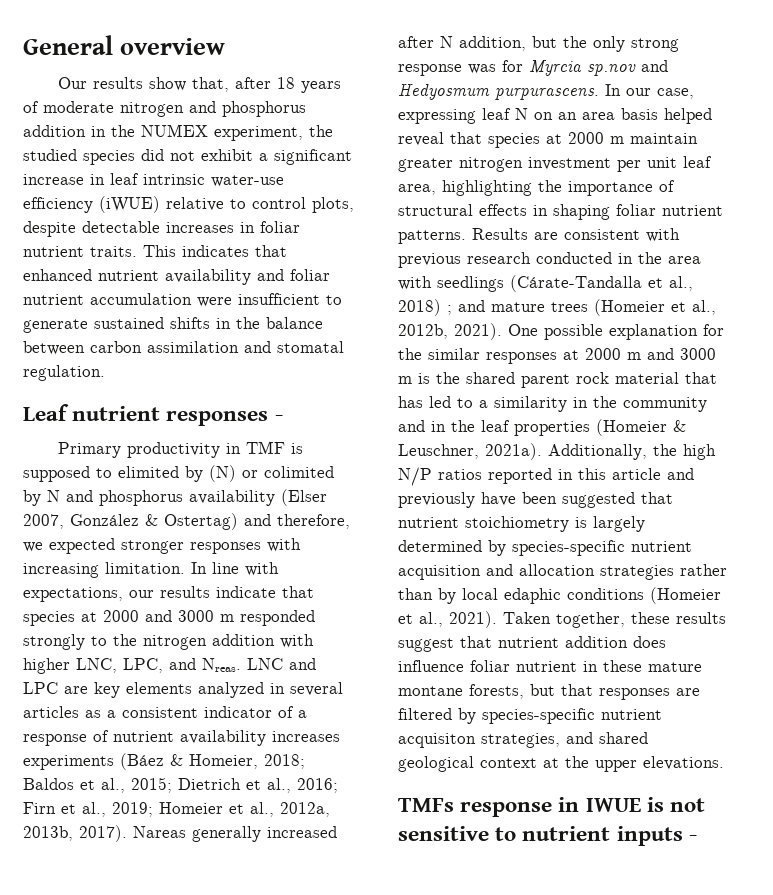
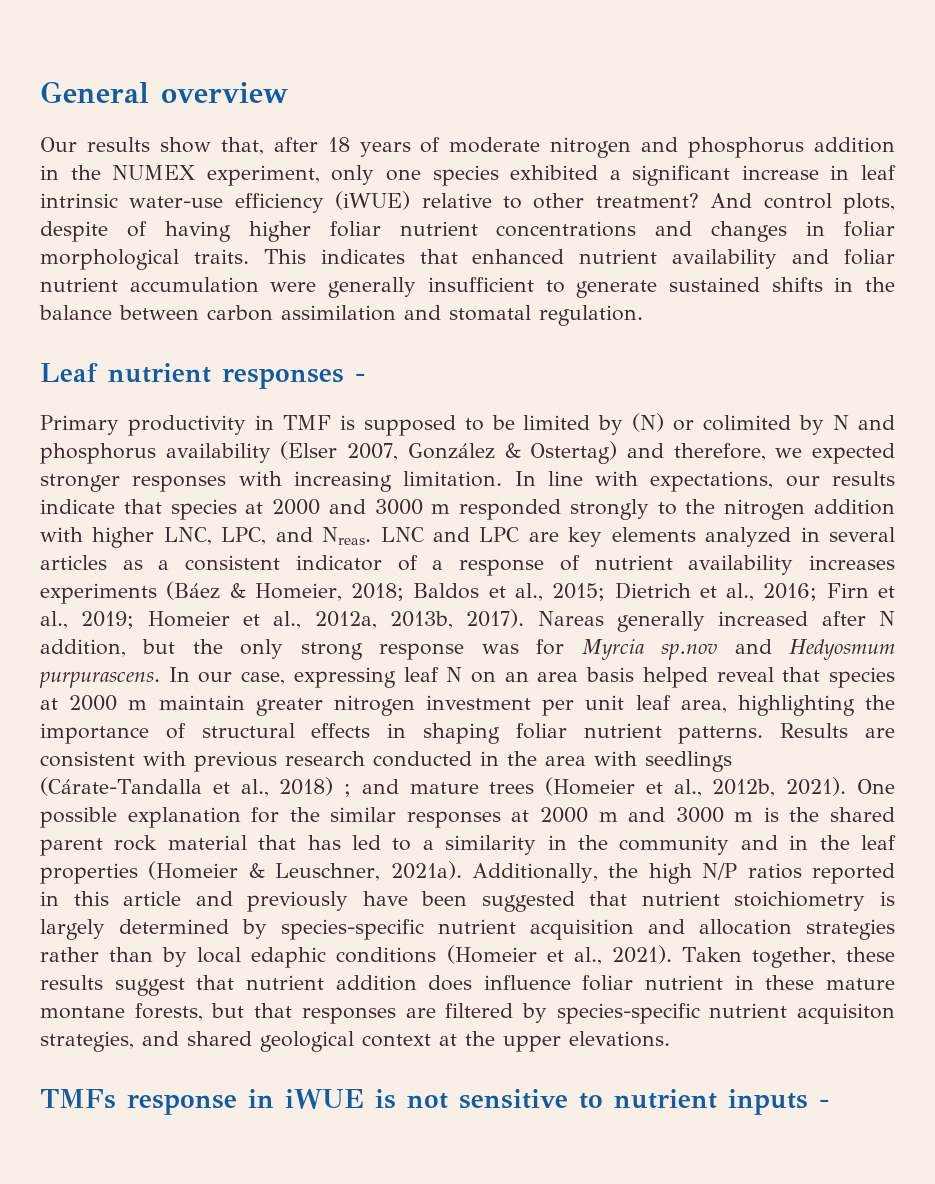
- Our results show that, after 18 years of moderate nitrogen and phosphorus addition in the NUMEX experiment, the studied species did not exhibit a significant increase in leaf intrinsic water-use efficiency (iWUE) relative to control plots, despite detectable increases in foliar nutrient traits.
+ Our results show that, after 18 years of moderate nitrogen and phosphorus addition in the NUMEX experiment, only one species exhibited a significant increase in leaf intrinsic water-use efficiency (iWUE) relative to other treatment? And control plots, despite of having higher foliar nutrient concentrations and changes in foliar morphological traits.
- This indicates that enhanced nutrient availability and foliar nutrient accumulation were insufficient to generate sustained shifts in the balance between carbon assimilation and stomatal regulation.
+ This indicates that enhanced nutrient availability and foliar nutrient accumulation were generally insufficient to generate sustained shifts in the balance between carbon assimilation and stomatal regulation.
- Primary productivity in TMF is supposed to elimited by (N) or colimited by N and phosphorus availability (Elser 2007, González & Ostertag) and therefore, we expected stronger responses with increasing limitation.
+ Primary productivity in TMF is supposed to be limited by (N) or colimited by N and phosphorus availability (Elser 2007, González & Ostertag) and therefore, we expected stronger responses with increasing limitation.
- TMFs response in IWUE is not sensitive to nutrient inputs -
+ TMFs response in iWUE is not sensitive to nutrient inputs -

